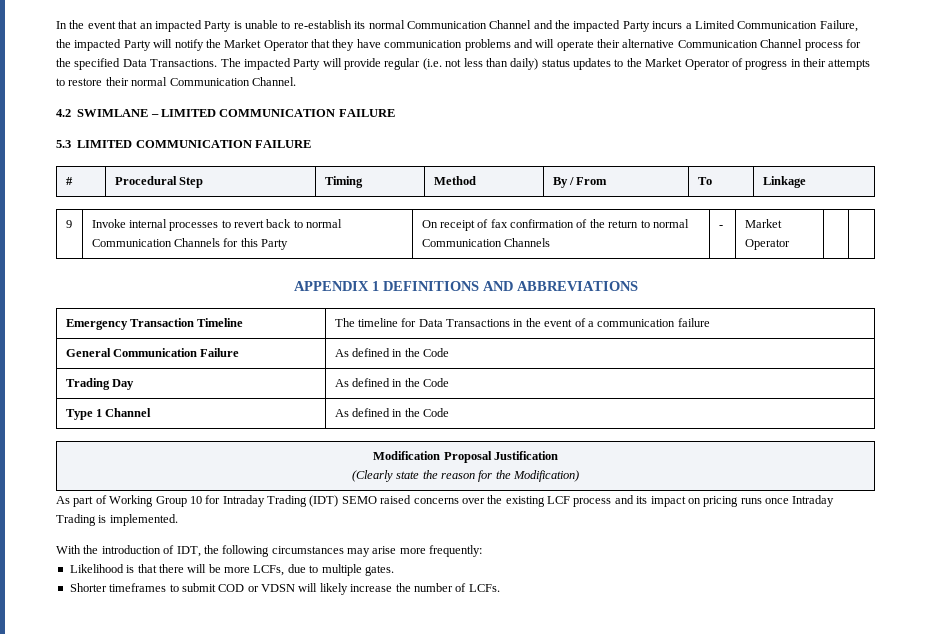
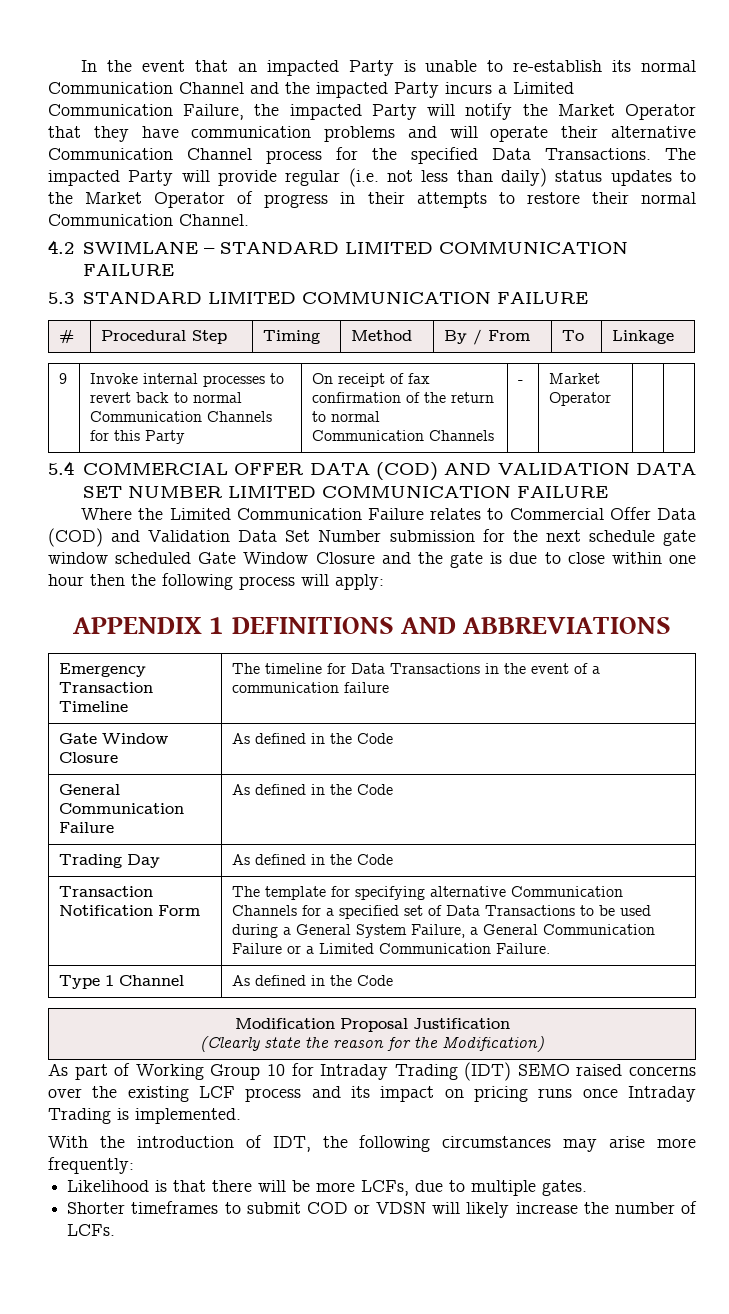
- 4.2 SWIMLANE – LIMITED COMMUNICATION FAILURE
+ 4.2 SWIMLANE – STANDARD LIMITED COMMUNICATION FAILURE
- 5.3 LIMITED COMMUNICATION FAILURE
+ 5.3 STANDARD LIMITED COMMUNICATION FAILURE
+ 5.4 COMMERCIAL OFFER DATA (COD) AND VALIDATION DATA SET NUMBER LIMITED COMMUNICATION FAILURE
+ Where the Limited Communication Failure relates to Commercial Offer Data (COD) and Validation Data Set Number submission for the next schedule gate window scheduled Gate Window Closure and the gate is due to close within one hour then the following process will apply:
+ Gate Window Closure | As defined in the Code
+ Transaction Notification Form | The template for specifying alternative Communication Channels for a specified set of Data Transactions to be used during a General System Failure, a General Communication Failure or a Limited Communication Failure.

